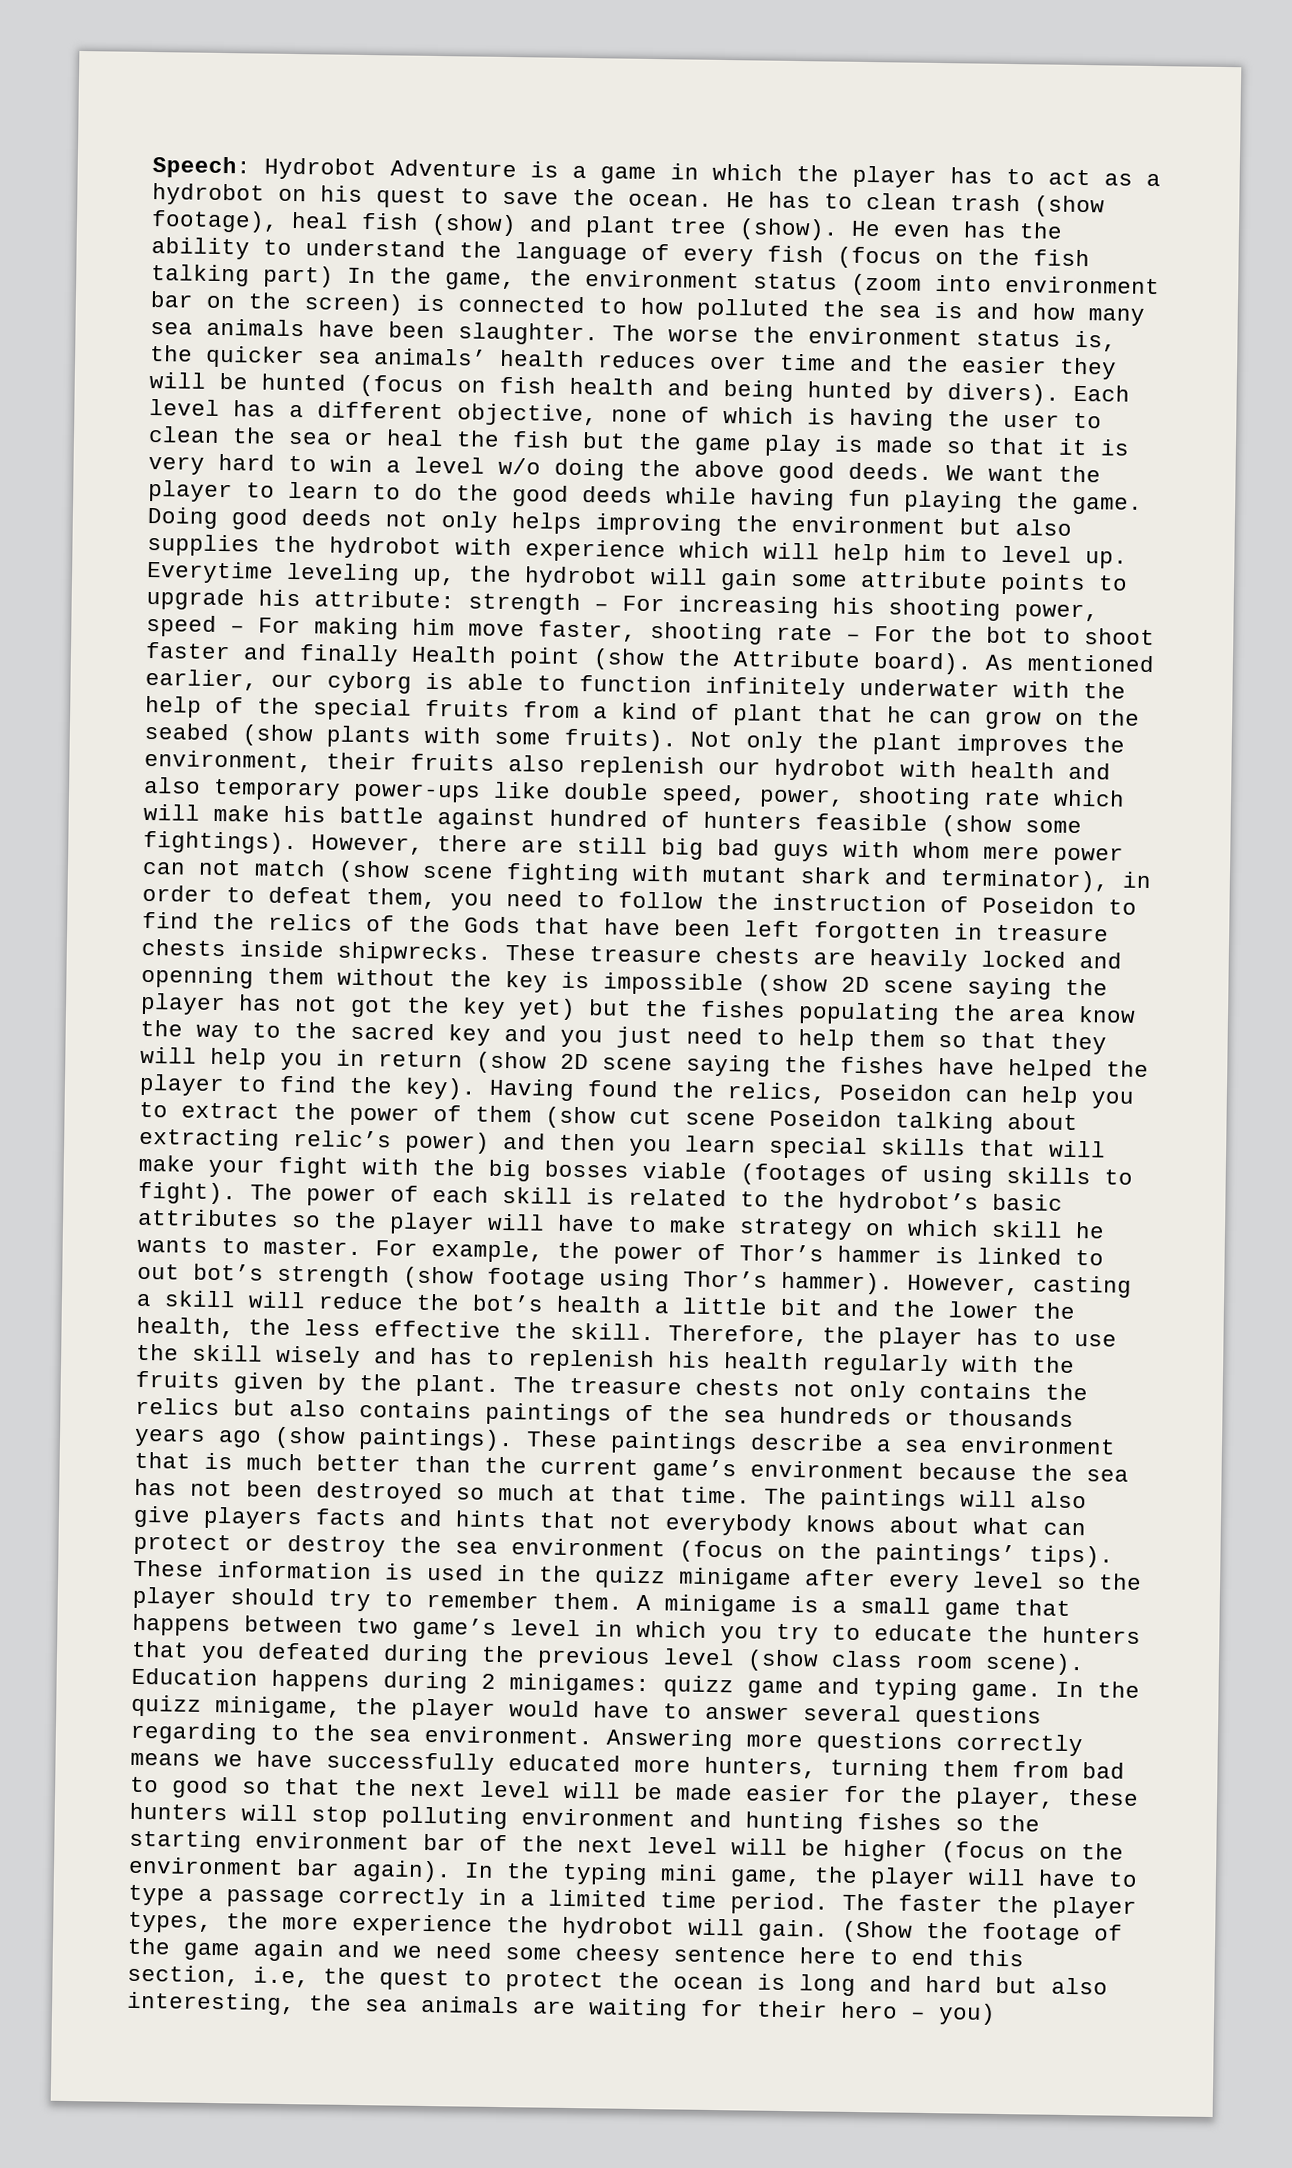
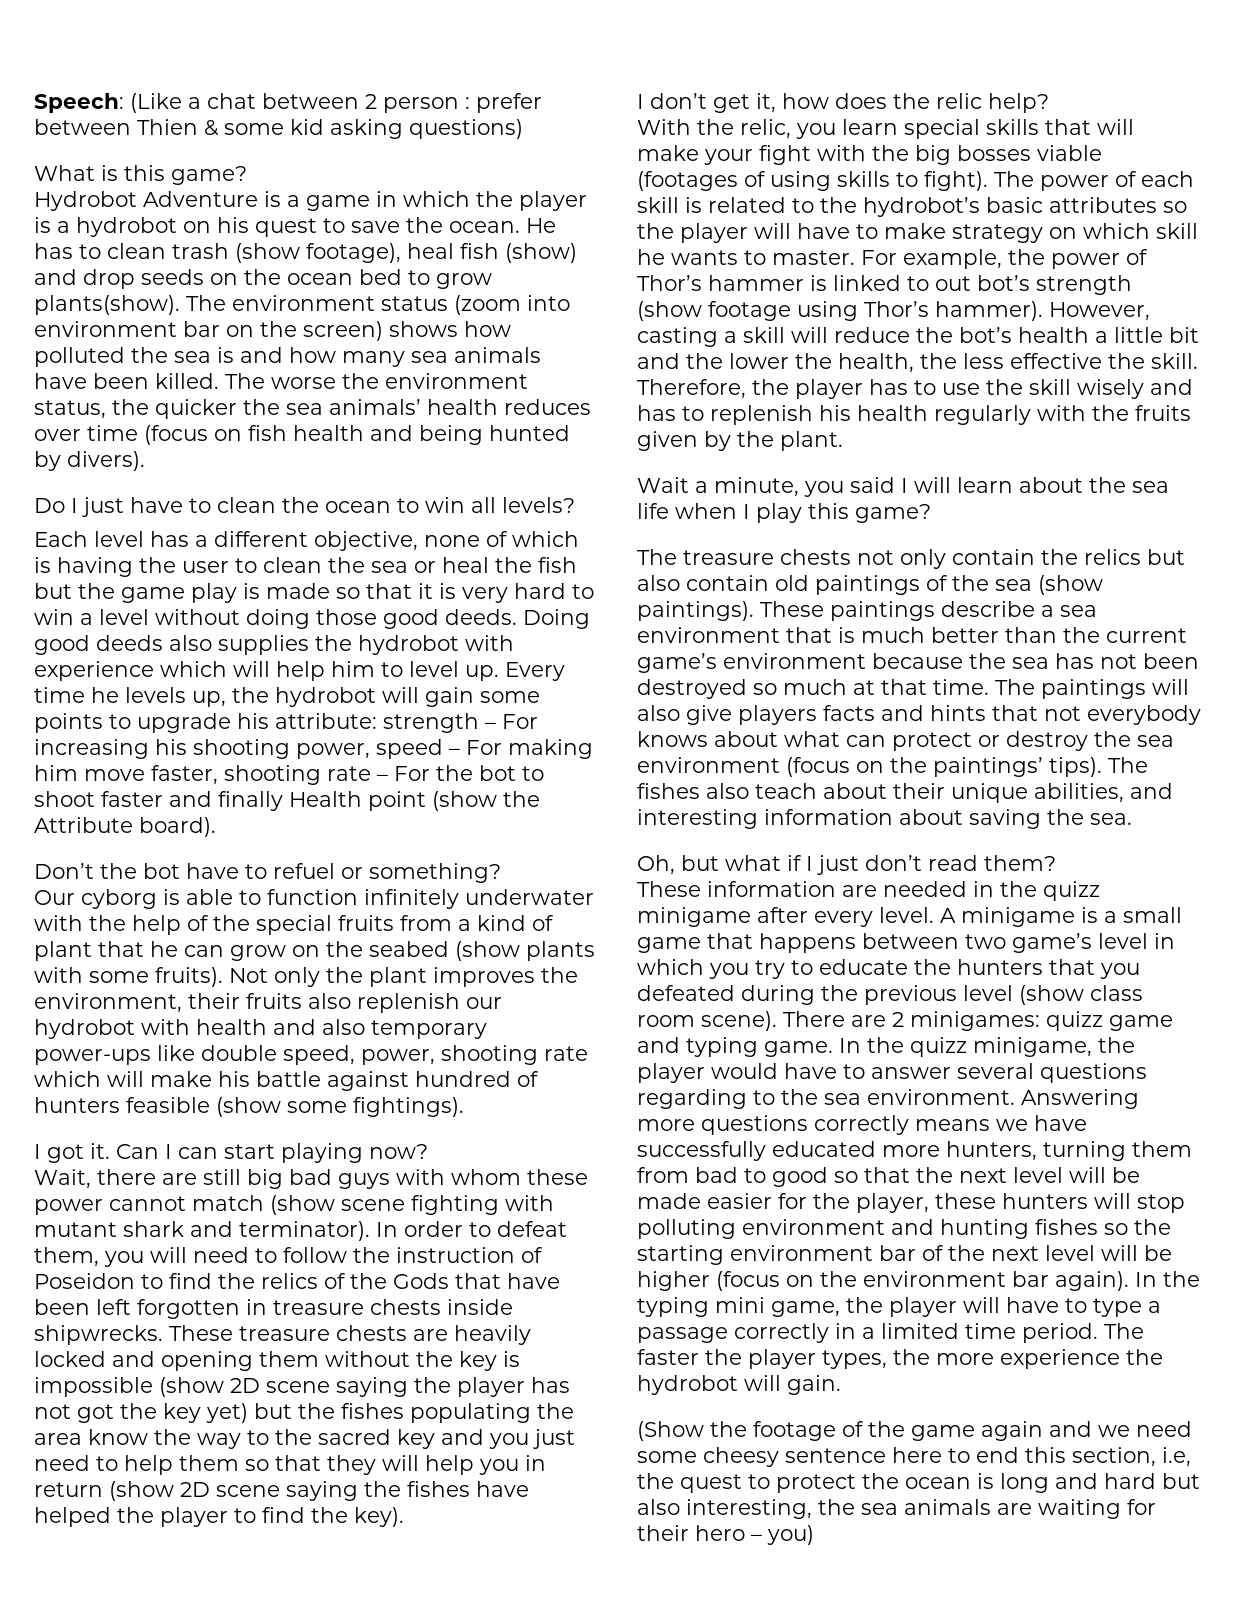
- Speech: Hydrobot Adventure is a game in which the player has to act as a hydrobot on his quest to save the ocean.
+ Speech: (Like a chat between 2 person : prefer between Thien & some kid asking questions)
+ What is this game?
+ Hydrobot Adventure is a game in which the player is a hydrobot on his quest to save the ocean.
- He has to clean trash (show footage), heal fish (show) and plant tree (show). He even has the ability to understand the language of every fish (focus on the fish talking part) In the game, the environment status (zoom into environment bar on the screen) is connected to how polluted the sea is and how many sea animals have been slaughter.
+ He has to clean trash (show footage), heal fish (show) and drop seeds on the ocean bed to grow plants(show). The environment status (zoom into environment bar on the screen) shows how polluted the sea is and how many sea animals have been killed.
- The worse the environment status is, the quicker sea animals’ health reduces over time and the easier they will be hunted (focus on fish health and being hunted by divers). Each level has a different objective, none of which is having the user to clean the sea or heal the fish but the game play is made so that it is very hard to win a level w/o doing the above good deeds. We want the player to learn to do the good deeds while having fun playing the game. Doing good deeds not only helps improving the environment but also supplies the hydrobot with experience which will help him to level up.
+ The worse the environment status, the quicker the sea animals’ health reduces over time (focus on fish health and being hunted by divers).
+ Do I just have to clean the ocean to win all levels?
+ Each level has a different objective, none of which is having the user to clean the sea or heal the fish but the game play is made so that it is very hard to win a level without doing those good deeds. Doing good deeds also supplies the hydrobot with experience which will help him to level up.
- Everytime leveling up, the hydrobot will gain some attribute points to upgrade his attribute:
+ Every time he levels up, the hydrobot will gain some points to upgrade his attribute:
- strength – For increasing his shooting power, speed – For making him move faster, shooting rate – For the bot to shoot faster and finally Health point (show the Attribute board). As mentioned earlier, our cyborg is able to function infinitely underwater with the help of the special fruits from a kind of plant that he can grow on the seabed (show plants with some fruits).
+ strength – For increasing his shooting power, speed – For making him move faster, shooting rate – For the bot to shoot faster and finally Health point (show the Attribute board).
+ Don’t the bot have to refuel or something?
+ Our cyborg is able to function infinitely underwater with the help of the special fruits from a kind of plant that he can grow on the seabed (show plants with some fruits).
- Not only the plant improves the environment, their fruits also replenish our hydrobot with health and also temporary power-ups like double speed, power, shooting rate which will make his battle against hundred of hunters feasible (show some fightings). However, there are still big bad guys with whom mere power can not match (show scene fighting with mutant shark and terminator), in order to defeat them, you need to follow the instruction of Poseidon to find the relics of the Gods that have been left forgotten in treasure chests inside shipwrecks.
+ Not only the plant improves the environment, their fruits also replenish our hydrobot with health and also temporary power-ups like double speed, power, shooting rate which will make his battle against hundred of hunters feasible (show some fightings).
+ I got it. Can I can start playing now?
+ Wait, there are still big bad guys with whom these power cannot match (show scene fighting with mutant shark and terminator). In order to defeat them, you will need to follow the instruction of Poseidon to find the relics of the Gods that have been left forgotten in treasure chests inside shipwrecks.
- These treasure chests are heavily locked and openning them without the key is impossible (show 2D scene saying the player has not got the key yet) but the fishes populating the area know the way to the sacred key and you just need to help them so that they will help you in return (show 2D scene saying the fishes have helped the player to find the key). Having found the relics, Poseidon can help you to extract the power of them (show cut scene Poseidon talking about extracting relic’s power) and then you learn special skills that will make your fight with the big bosses viable (footages of using skills to fight).
+ These treasure chests are heavily locked and opening them without the key is impossible (show 2D scene saying the player has not got the key yet) but the fishes populating the area know the way to the sacred key and you just need to help them so that they will help you in return (show 2D scene saying the fishes have helped the player to find the key).
+ I don’t get it, how does the relic help?
+ With the relic, you learn special skills that will make your fight with the big bosses viable (footages of using skills to fight).
- Therefore, the player has to use the skill wisely and has to replenish his health regularly with the fruits given by the plant. The treasure chests not only contains the relics but also contains paintings of the sea hundreds or thousands years ago (show paintings).
+ Therefore, the player has to use the skill wisely and has to replenish his health regularly with the fruits given by the plant.
+ Wait a minute, you said I will learn about the sea life when I play this game?
+ The treasure chests not only contain the relics but also contain old paintings of the sea (show paintings).
- These information is used in the quizz minigame after every level so the player should try to remember them.
+ The fishes also teach about their unique abilities, and interesting information about saving the sea.
+ Oh, but what if I just don’t read them?
+ These information are needed in the quizz minigame after every level.
- Education happens during 2 minigames: quizz game and typing game.
+ There are 2 minigames: quizz game and typing game.
- The faster the player types, the more experience the hydrobot will gain. (Show the footage of the game again and we need some cheesy sentence here to end this section, i.e, the quest to protect the ocean is long and hard but also interesting, the sea animals are waiting for their hero – you)
+ The faster the player types, the more experience the hydrobot will gain.
+ (Show the footage of the game again and we need some cheesy sentence here to end this section, i.e, the quest to protect the ocean is long and hard but also interesting, the sea animals are waiting for their hero – you)

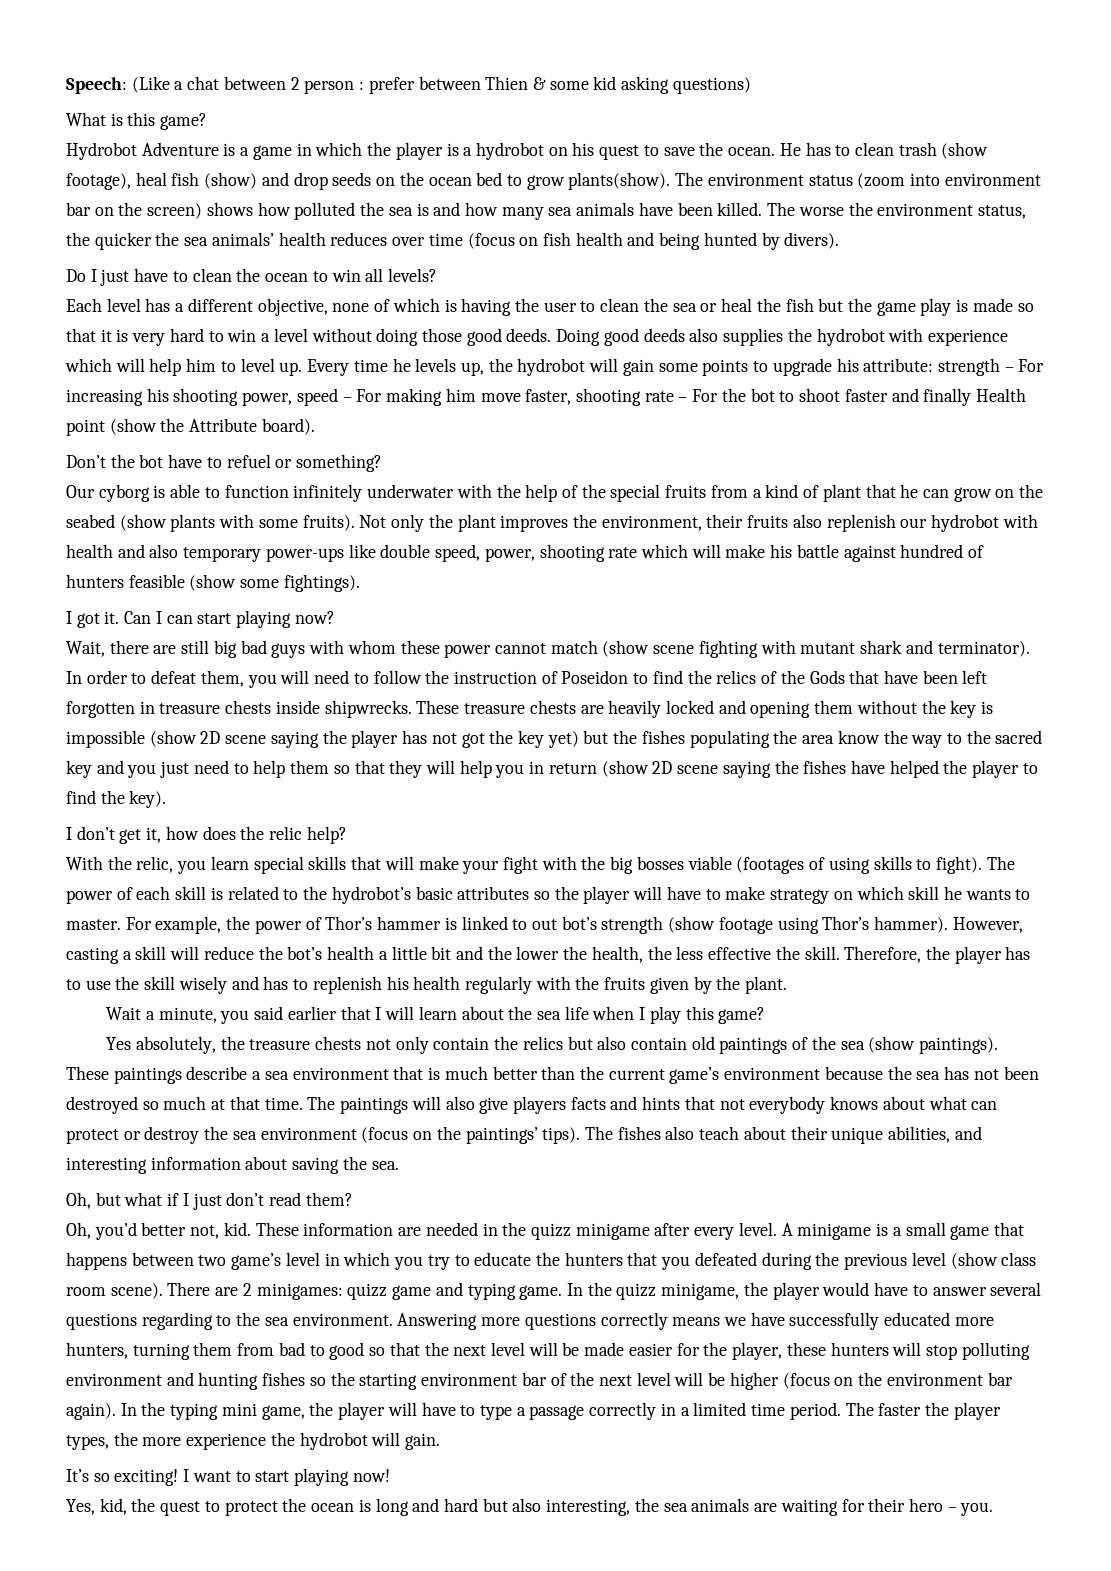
- Wait a minute, you said I will learn about the sea life when I play this game?
+ Wait a minute, you said earlier that I will learn about the sea life when I play this game?
- The treasure chests not only contain the relics but also contain old paintings of the sea (show paintings).
+ Yes absolutely, the treasure chests not only contain the relics but also contain old paintings of the sea (show paintings).
+ Oh, you’d better not, kid.
- (Show the footage of the game again and we need some cheesy sentence here to end this section, i.e, the quest to protect the ocean is long and hard but also interesting, the sea animals are waiting for their hero – you)
+ It’s so exciting! I want to start playing now!
+ Yes, kid, the quest to protect the ocean is long and hard but also interesting, the sea animals are waiting for their hero – you.

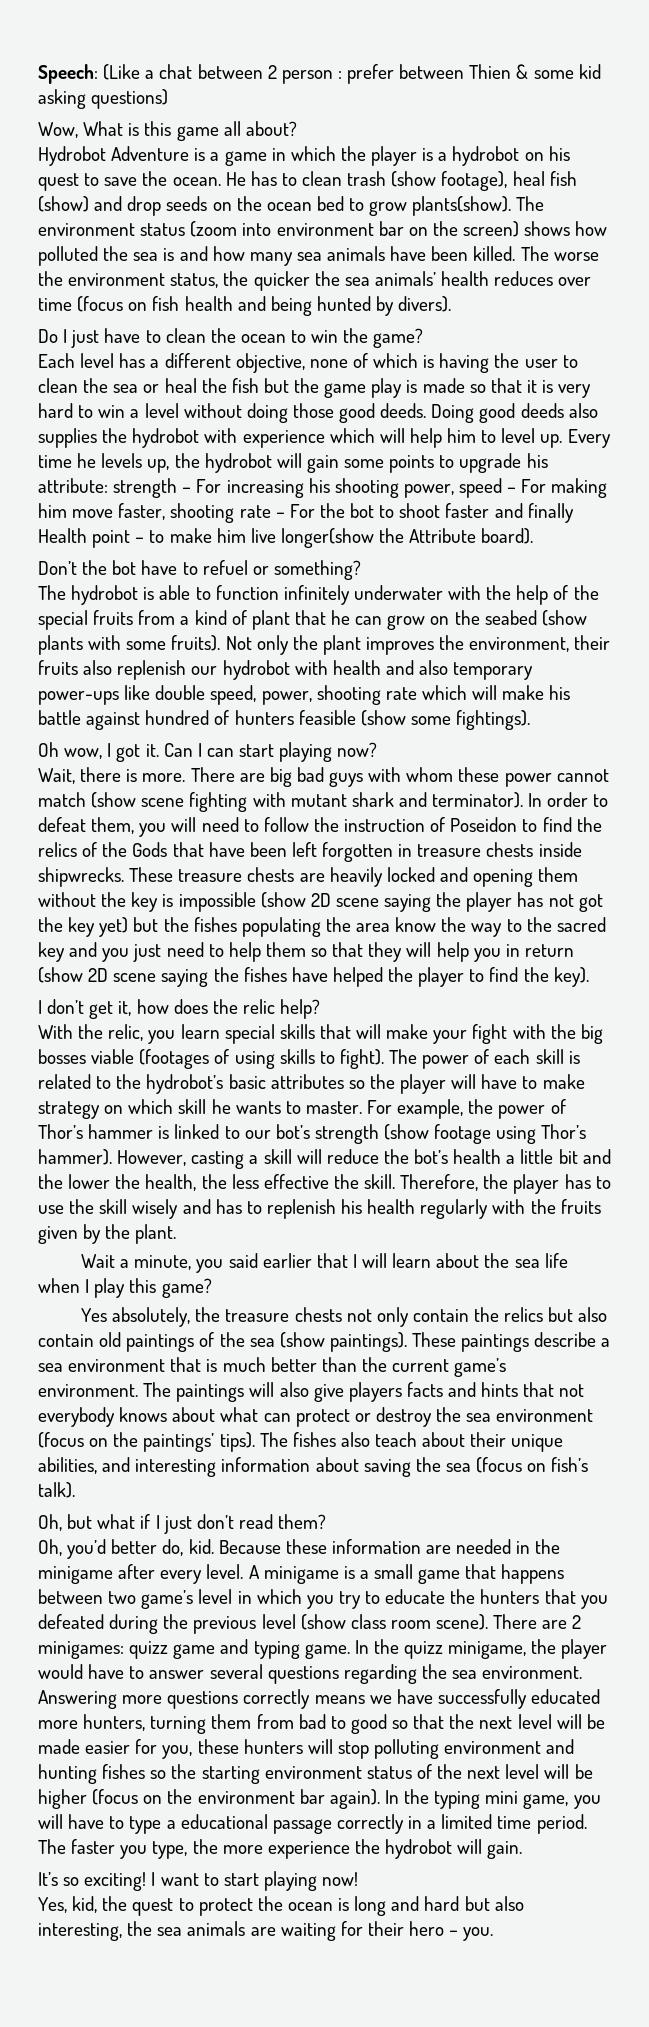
- What is this game?
+ Wow, What is this game all about?
- Do I just have to clean the ocean to win all levels?
+ Do I just have to clean the ocean to win the game?
- Every time he levels up, the hydrobot will gain some points to upgrade his attribute: strength – For increasing his shooting power, speed – For making him move faster, shooting rate – For the bot to shoot faster and finally Health point (show the Attribute board).
+ Every time he levels up, the hydrobot will gain some points to upgrade his attribute: strength – For increasing his shooting power, speed – For making him move faster, shooting rate – For the bot to shoot faster and finally Health point – to make him live longer(show the Attribute board).
- Our cyborg is able to function infinitely underwater with the help of the special fruits from a kind of plant that he can grow on the seabed (show plants with some fruits).
+ The hydrobot is able to function infinitely underwater with the help of the special fruits from a kind of plant that he can grow on the seabed (show plants with some fruits).
- I got it.
+ Oh wow, I got it.
- Wait, there are still big bad guys with whom these power cannot match (show scene fighting with mutant shark and terminator).
+ Wait, there is more. There are big bad guys with whom these power cannot match (show scene fighting with mutant shark and terminator).
- For example, the power of Thor’s hammer is linked to out bot’s strength (show footage using Thor’s hammer).
+ For example, the power of Thor’s hammer is linked to our bot’s strength (show footage using Thor’s hammer).
- These paintings describe a sea environment that is much better than the current game’s environment because the sea has not been destroyed so much at that time.
+ These paintings describe a sea environment that is much better than the current game’s environment.
- The fishes also teach about their unique abilities, and interesting information about saving the sea.
+ The fishes also teach about their unique abilities, and interesting information about saving the sea (focus on fish’s talk).
- Oh, you’d better not, kid. These information are needed in the quizz minigame after every level.
+ Oh, you’d better do, kid. Because these information are needed in the minigame after every level.
- In the quizz minigame, the player would have to answer several questions regarding to the sea environment.
+ In the quizz minigame, the player would have to answer several questions regarding the sea environment.
- Answering more questions correctly means we have successfully educated more hunters, turning them from bad to good so that the next level will be made easier for the player, these hunters will stop polluting environment and hunting fishes so the starting environment bar of the next level will be higher (focus on the environment bar again).
+ Answering more questions correctly means we have successfully educated more hunters, turning them from bad to good so that the next level will be made easier for you, these hunters will stop polluting environment and hunting fishes so the starting environment status of the next level will be higher (focus on the environment bar again).
- In the typing mini game, the player will have to type a passage correctly in a limited time period.
+ In the typing mini game, you will have to type a educational passage correctly in a limited time period.
- The faster the player types, the more experience the hydrobot will gain.
+ The faster you type, the more experience the hydrobot will gain.

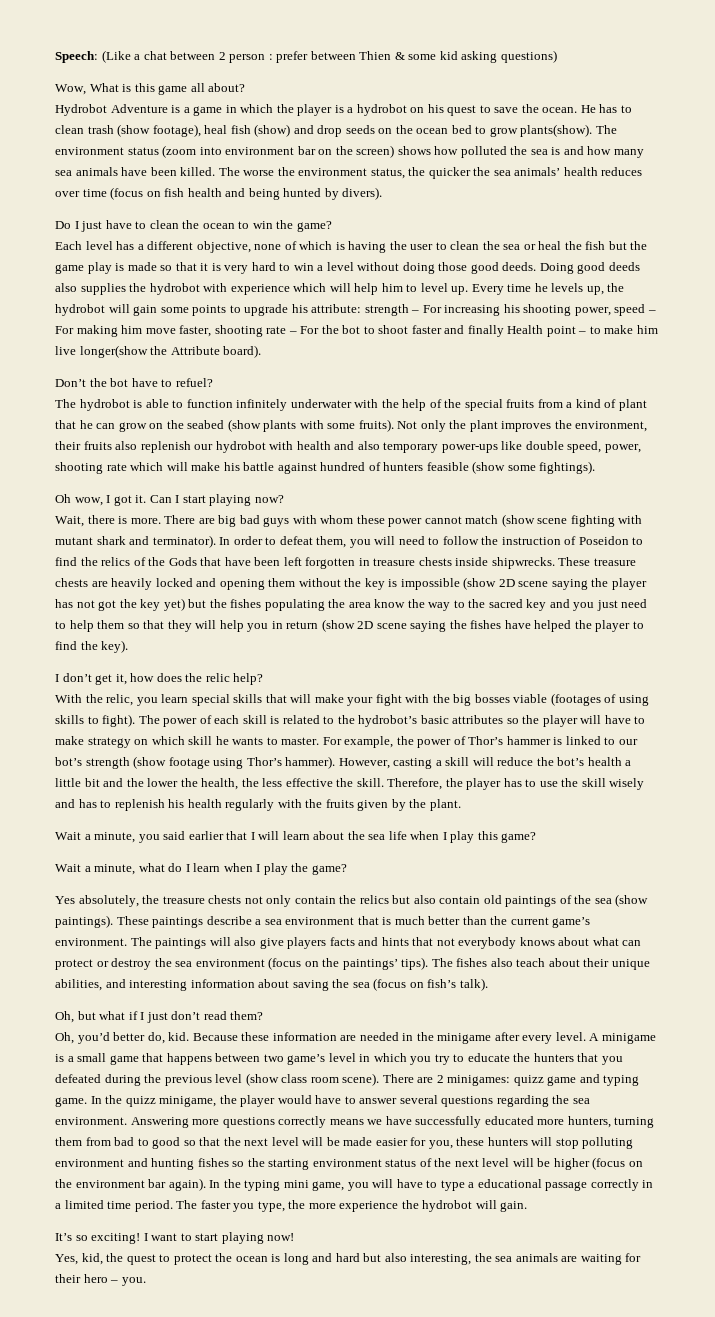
- Don’t the bot have to refuel or something?
+ Don’t the bot have to refuel?
- Can I can start playing now?
+ Can I start playing now?
+ Wait a minute, what do I learn when I play the game?

